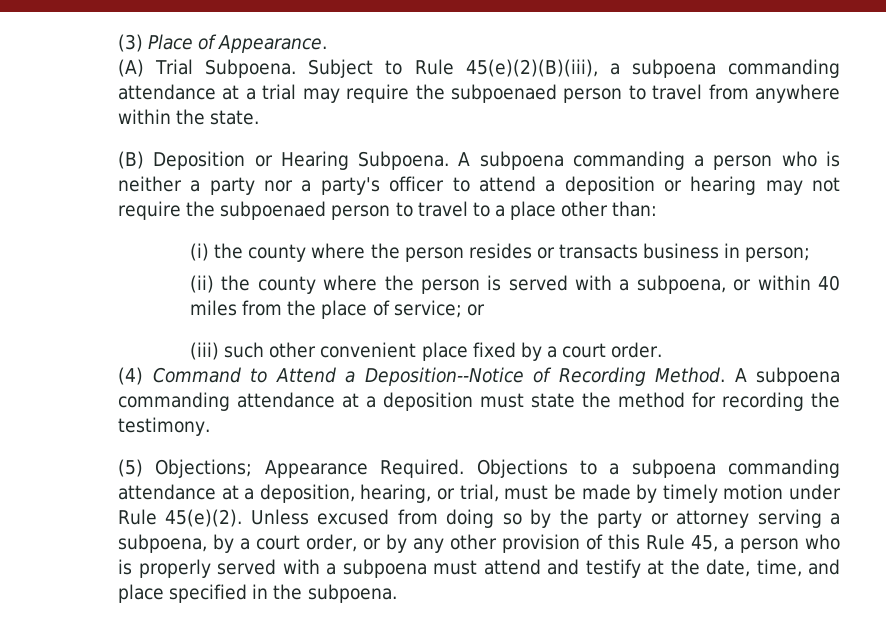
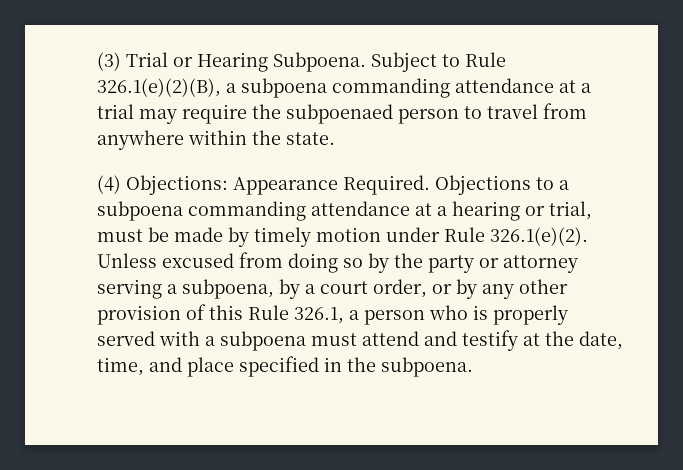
- (3) Place of Appearance.
- (A) Trial Subpoena.
+ (3) Trial or Hearing Subpoena.
- Subject to Rule 45(e)(2)(B)(iii), a subpoena commanding attendance at a trial may require the subpoenaed person to travel from anywhere within the state.
+ Subject to Rule 326.1(e)(2)(B), a subpoena commanding attendance at a trial may require the subpoenaed person to travel from anywhere within the state.
- (B) Deposition or Hearing Subpoena. A subpoena commanding a person who is neither a party nor a party's officer to attend a deposition or hearing may not require the subpoenaed person to travel to a place other than:
- (i) the county where the person resides or transacts business in person;
- (ii) the county where the person is served with a subpoena, or within 40 miles from the place of service; or
- (iii) such other convenient place fixed by a court order.
- (4) Command to Attend a Deposition--Notice of Recording Method. A subpoena commanding attendance at a deposition must state the method for recording the testimony.
- (5) Objections; Appearance Required.
+ (4) Objections: Appearance Required.
- Objections to a subpoena commanding attendance at a deposition, hearing, or trial, must be made by timely motion under Rule 45(e)(2). Unless excused from doing so by the party or attorney serving a subpoena, by a court order, or by any other provision of this Rule 45, a person who is properly served with a subpoena must attend and testify at the date, time, and place specified in the subpoena.
+ Objections to a subpoena commanding attendance at a hearing or trial, must be made by timely motion under Rule 326.1(e)(2). Unless excused from doing so by the party or attorney serving a subpoena, by a court order, or by any other provision of this Rule 326.1, a person who is properly served with a subpoena must attend and testify at the date, time, and place specified in the subpoena.

